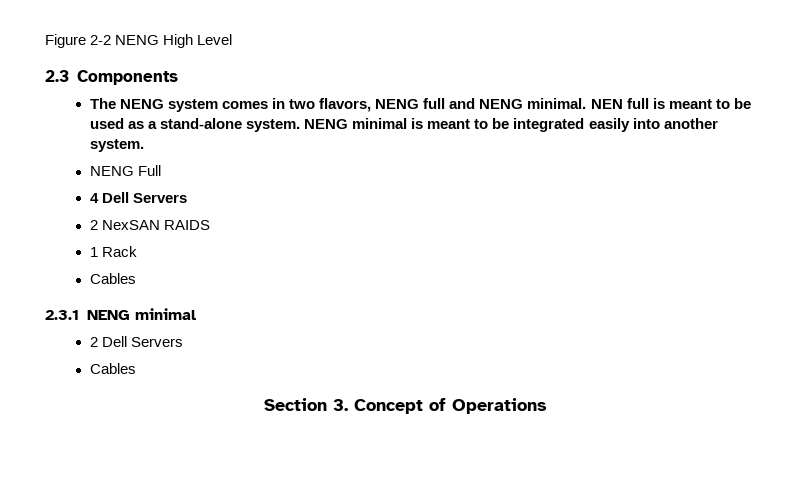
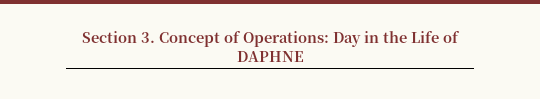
- Figure 2-2 NENG High Level
- 2.3 Components
- The NENG system comes in two flavors, NENG full and NENG minimal. NEN full is meant to be used as a stand-alone system. NENG minimal is meant to be integrated easily into another system.
- NENG Full
- 4 Dell Servers
- 2 NexSAN RAIDS
- 1 Rack
- Cables
- 2.3.1 NENG minimal
- 2 Dell Servers
- Cables
- Section 3. Concept of Operations
+ Section 3. Concept of Operations: Day in the Life of DAPHNE

